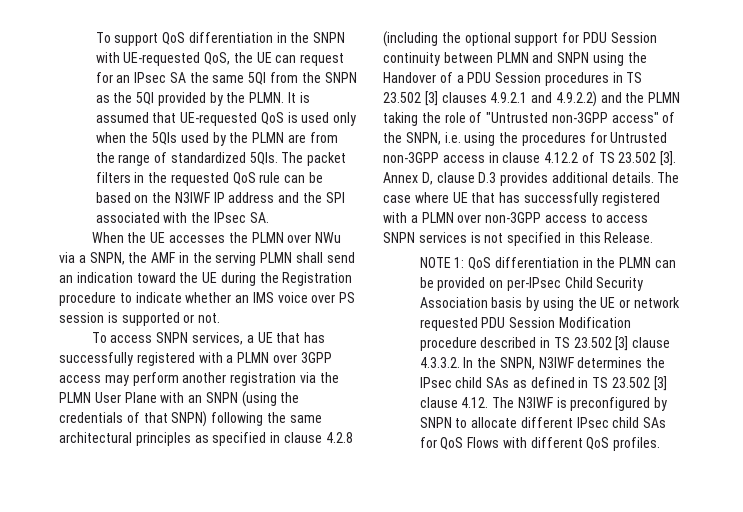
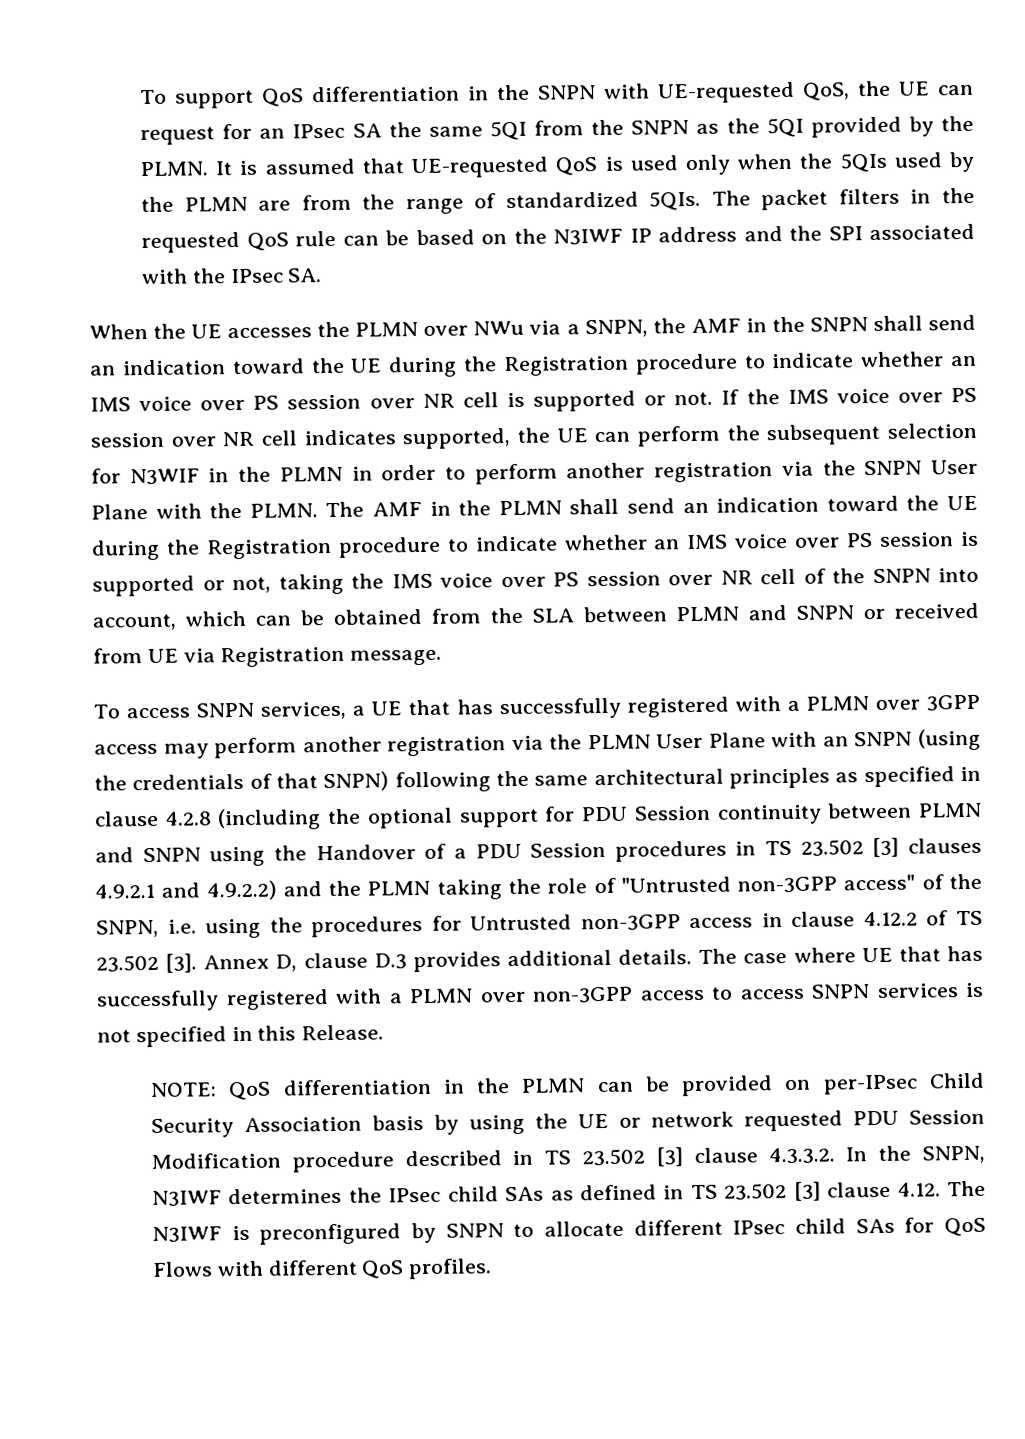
- When the UE accesses the PLMN over NWu via a SNPN, the AMF in the serving PLMN shall send an indication toward the UE during the Registration procedure to indicate whether an IMS voice over PS session is supported or not.
+ When the UE accesses the PLMN over NWu via a SNPN, the AMF in the SNPN shall send an indication toward the UE during the Registration procedure to indicate whether an IMS voice over PS session over NR cell is supported or not. If the IMS voice over PS session over NR cell indicates supported, the UE can perform the subsequent selection for N3WIF in the PLMN in order to perform another registration via the SNPN User Plane with the PLMN. The AMF in the PLMN shall send an indication toward the UE during the Registration procedure to indicate whether an IMS voice over PS session is supported or not, taking the IMS voice over PS session over NR cell of the SNPN into account, which can be obtained from the SLA between PLMN and SNPN or received from UE via Registration message.
- NOTE 1:
+ NOTE:

